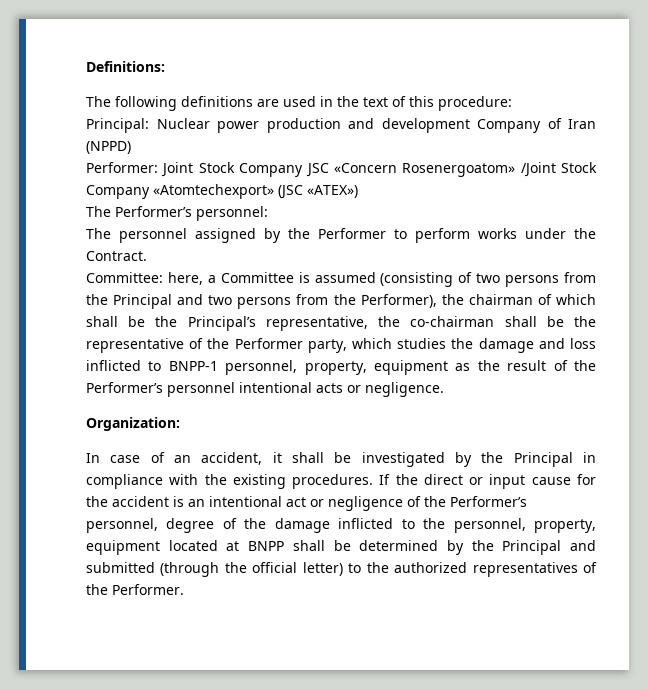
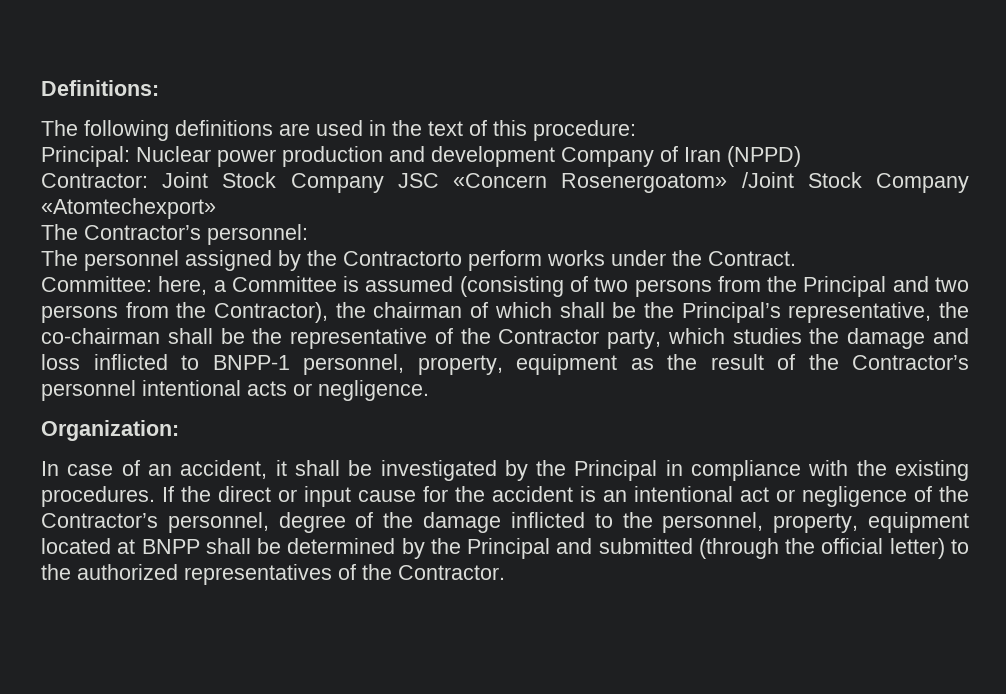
- Performer: Joint Stock Company JSC «Concern Rosenergoatom» /Joint Stock Company «Atomtechexport» (JSC «ATEX»)
- The Performer’s personnel:
+ Contractor: Joint Stock Company JSC «Concern Rosenergoatom» /Joint Stock Company «Atomtechexport»
+ The Contractor’s personnel:
- The personnel assigned by the Performer to perform works under the Contract.
+ The personnel assigned by the Contractorto perform works under the Contract.
- Committee: here, a Committee is assumed (consisting of two persons from the Principal and two persons from the Performer), the chairman of which shall be the Principal’s representative, the co-chairman shall be the representative of the Performer party, which studies the damage and loss inflicted to BNPP-1 personnel, property, equipment as the result of the Performer’s personnel intentional acts or negligence.
+ Committee: here, a Committee is assumed (consisting of two persons from the Principal and two persons from the Contractor), the chairman of which shall be the Principal’s representative, the co-chairman shall be the representative of the Contractor party, which studies the damage and loss inflicted to BNPP-1 personnel, property, equipment as the result of the Contractor’s personnel intentional acts or negligence.
- If the direct or input cause for the accident is an intentional act or negligence of the Performer’s personnel, degree of the damage inflicted to the personnel, property, equipment located at BNPP shall be determined by the Principal and submitted (through the official letter) to the authorized representatives of the Performer.
+ If the direct or input cause for the accident is an intentional act or negligence of the Contractor’s personnel, degree of the damage inflicted to the personnel, property, equipment located at BNPP shall be determined by the Principal and submitted (through the official letter) to the authorized representatives of the Contractor.

